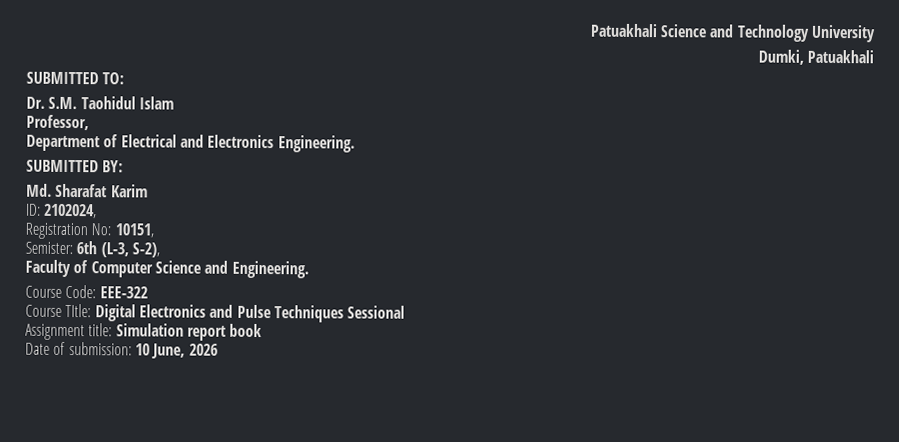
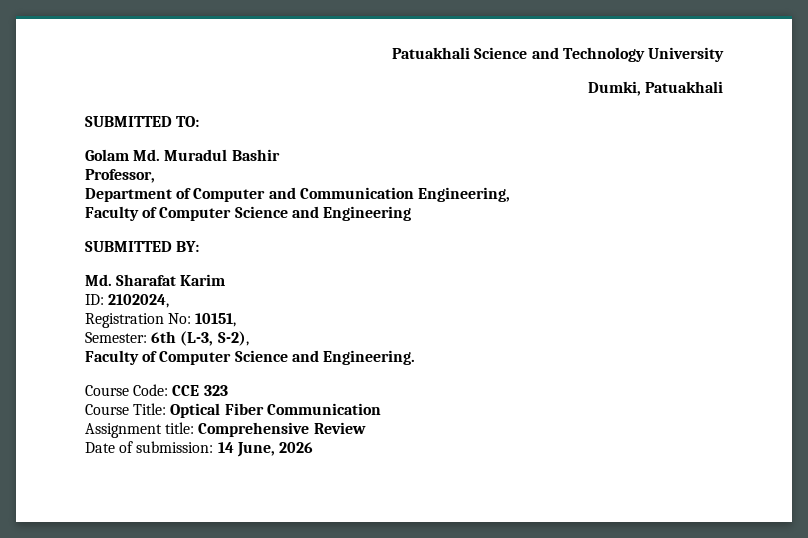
- Dr. S.M. Taohidul Islam
+ Golam Md. Muradul Bashir
- Department of Electrical and Electronics Engineering.
+ Department of Computer and Communication Engineering,
+ Faculty of Computer Science and Engineering
- Semister: 6th (L-3, S-2),
+ Semester: 6th (L-3, S-2),
- Course Code: EEE-322
- Course TItle: Digital Electronics and Pulse Techniques Sessional
+ Course Code: CCE 323
+ Course Title: Optical Fiber Communication
- Assignment title: Simulation report book
+ Assignment title: Comprehensive Review
- Date of submission: 10 June, 2026
+ Date of submission: 14 June, 2026

